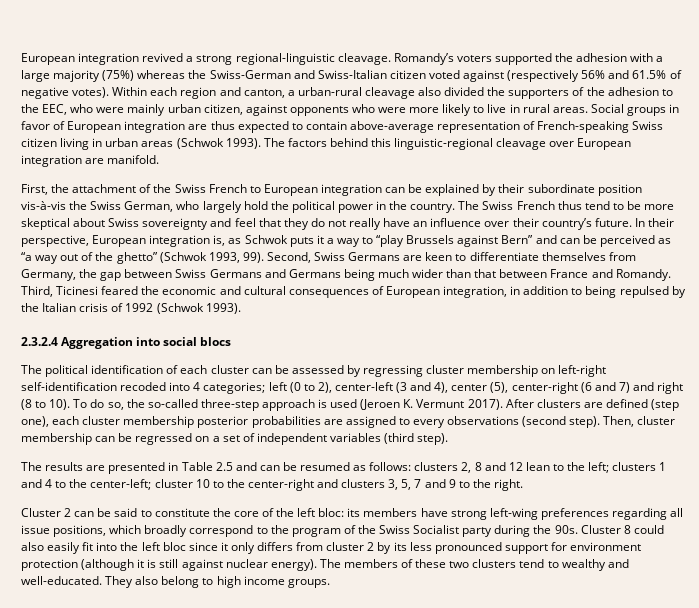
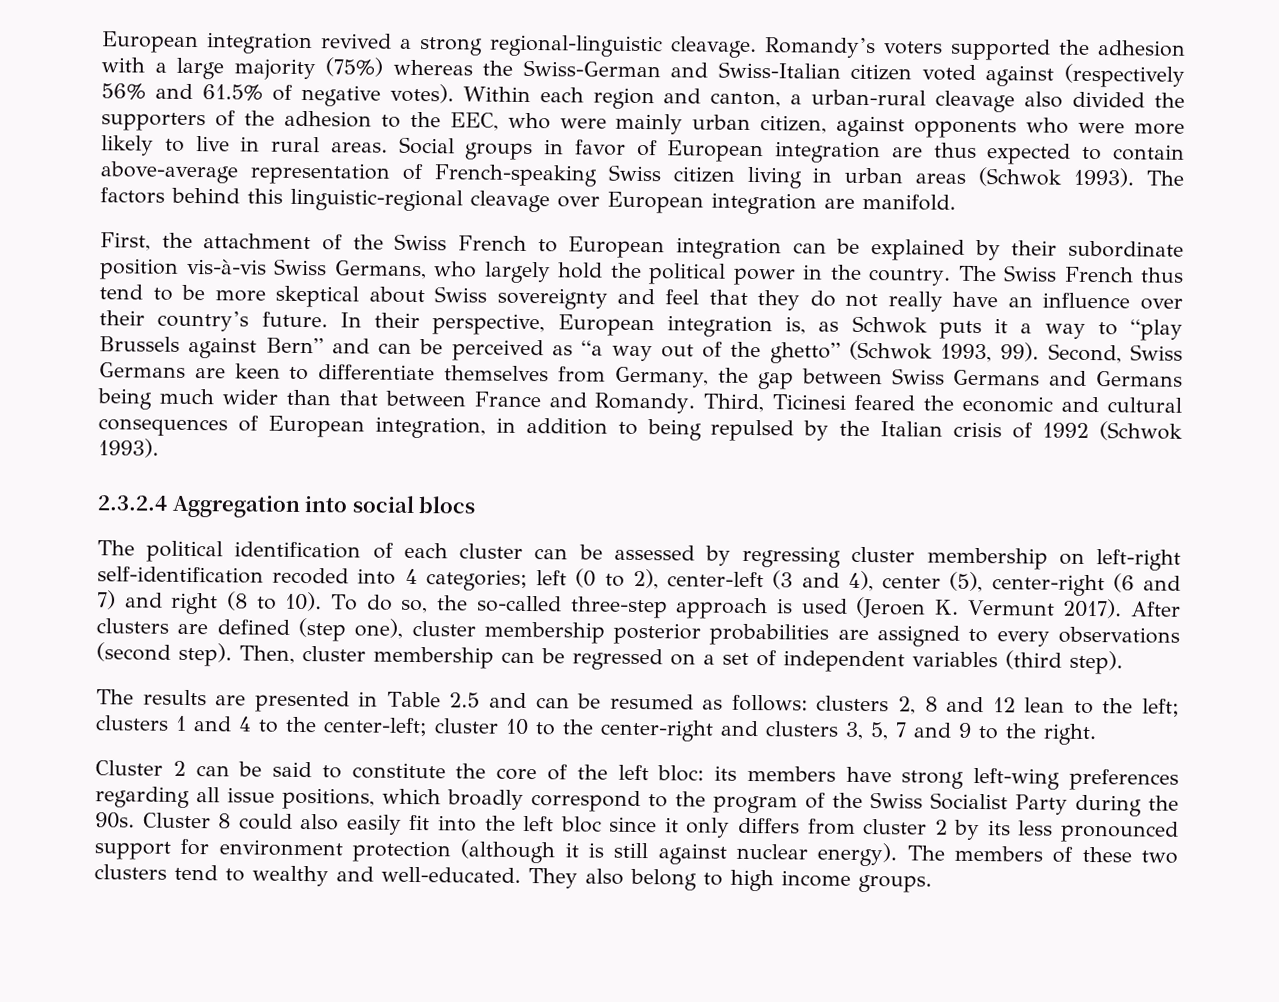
- First, the attachment of the Swiss French to European integration can be explained by their subordinate position vis-à-vis the Swiss German, who largely hold the political power in the country.
+ First, the attachment of the Swiss French to European integration can be explained by their subordinate position vis-à-vis Swiss Germans, who largely hold the political power in the country.
- After clusters are defined (step one), each cluster membership posterior probabilities are assigned to every observations (second step).
+ After clusters are defined (step one), cluster membership posterior probabilities are assigned to every observations (second step).
- Cluster 2 can be said to constitute the core of the left bloc: its members have strong left-wing preferences regarding all issue positions, which broadly correspond to the program of the Swiss Socialist party during the 90s.
+ Cluster 2 can be said to constitute the core of the left bloc: its members have strong left-wing preferences regarding all issue positions, which broadly correspond to the program of the Swiss Socialist Party during the 90s.

